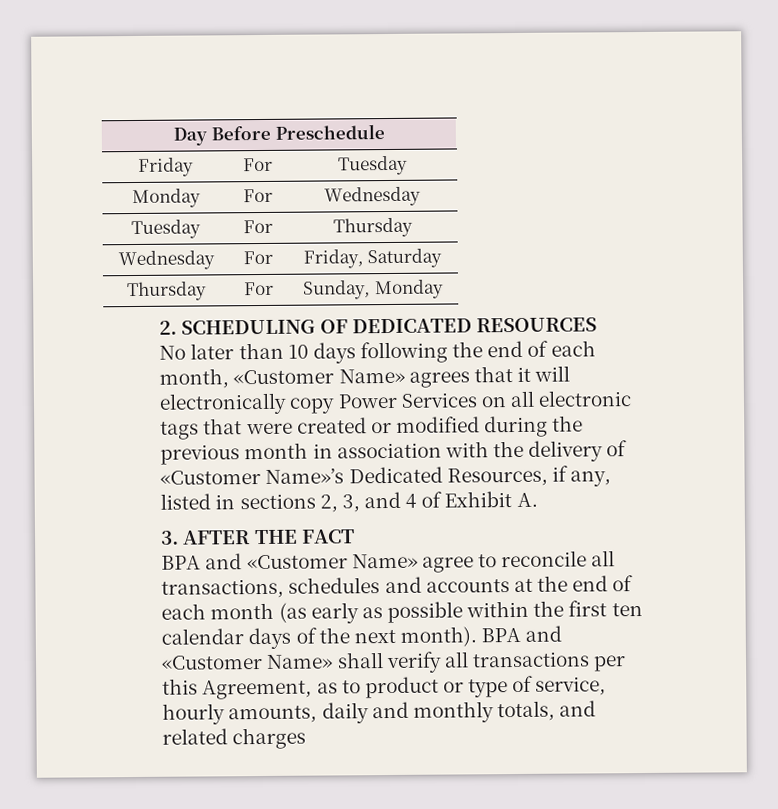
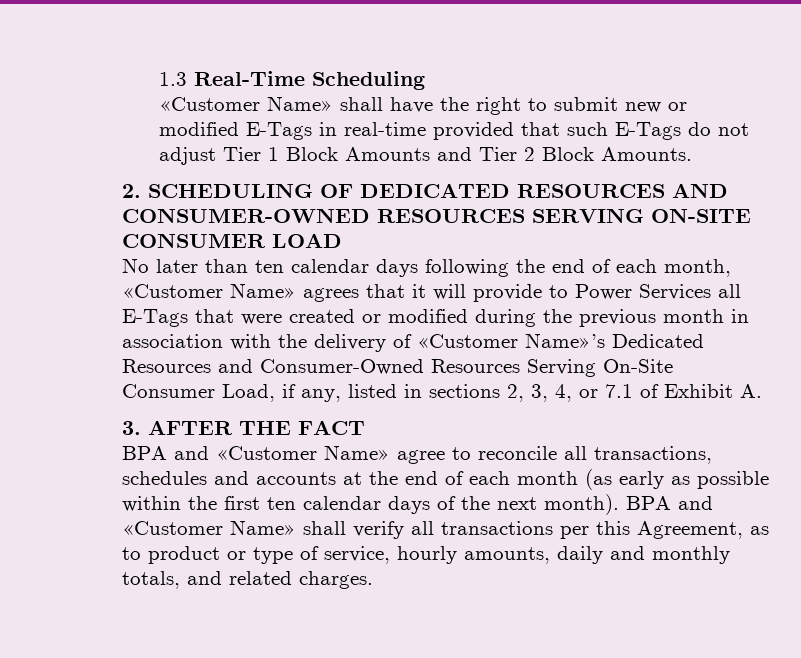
- Day Before Preschedule
- Friday | For | Tuesday
- Monday | For | Wednesday
- Tuesday | For | Thursday
- Wednesday | For | Friday, Saturday
- Thursday | For | Sunday, Monday
+ 1.3 Real-Time Scheduling
+ «Customer Name» shall have the right to submit new or modified E-Tags in real-time provided that such E-Tags do not adjust Tier 1 Block Amounts and Tier 2 Block Amounts.
- 2. SCHEDULING OF DEDICATED RESOURCES
+ 2. SCHEDULING OF DEDICATED RESOURCES AND CONSUMER-OWNED RESOURCES SERVING ON-SITE CONSUMER LOAD
- No later than 10 days following the end of each month, «Customer Name» agrees that it will electronically copy Power Services on all electronic tags that were created or modified during the previous month in association with the delivery of «Customer Name»’s Dedicated Resources, if any, listed in sections 2, 3, and 4 of Exhibit A.
+ No later than ten calendar days following the end of each month, «Customer Name» agrees that it will provide to Power Services all E-Tags that were created or modified during the previous month in association with the delivery of «Customer Name»’s Dedicated Resources and Consumer-Owned Resources Serving On-Site Consumer Load, if any, listed in sections 2, 3, 4, or 7.1 of Exhibit A.
- BPA and «Customer Name» shall verify all transactions per this Agreement, as to product or type of service, hourly amounts, daily and monthly totals, and related charges
+ BPA and «Customer Name» shall verify all transactions per this Agreement, as to product or type of service, hourly amounts, daily and monthly totals, and related charges.

